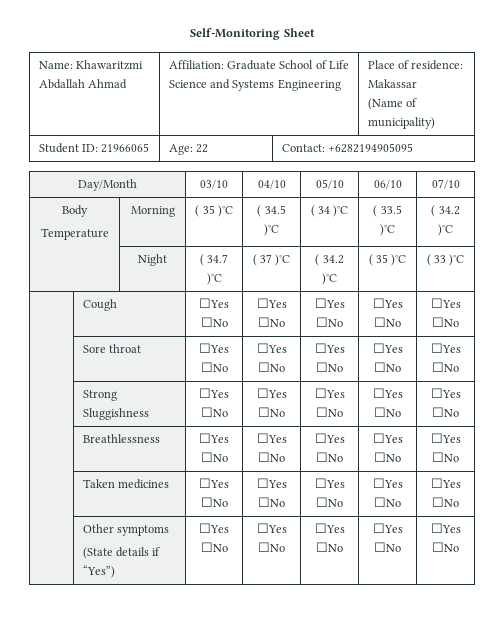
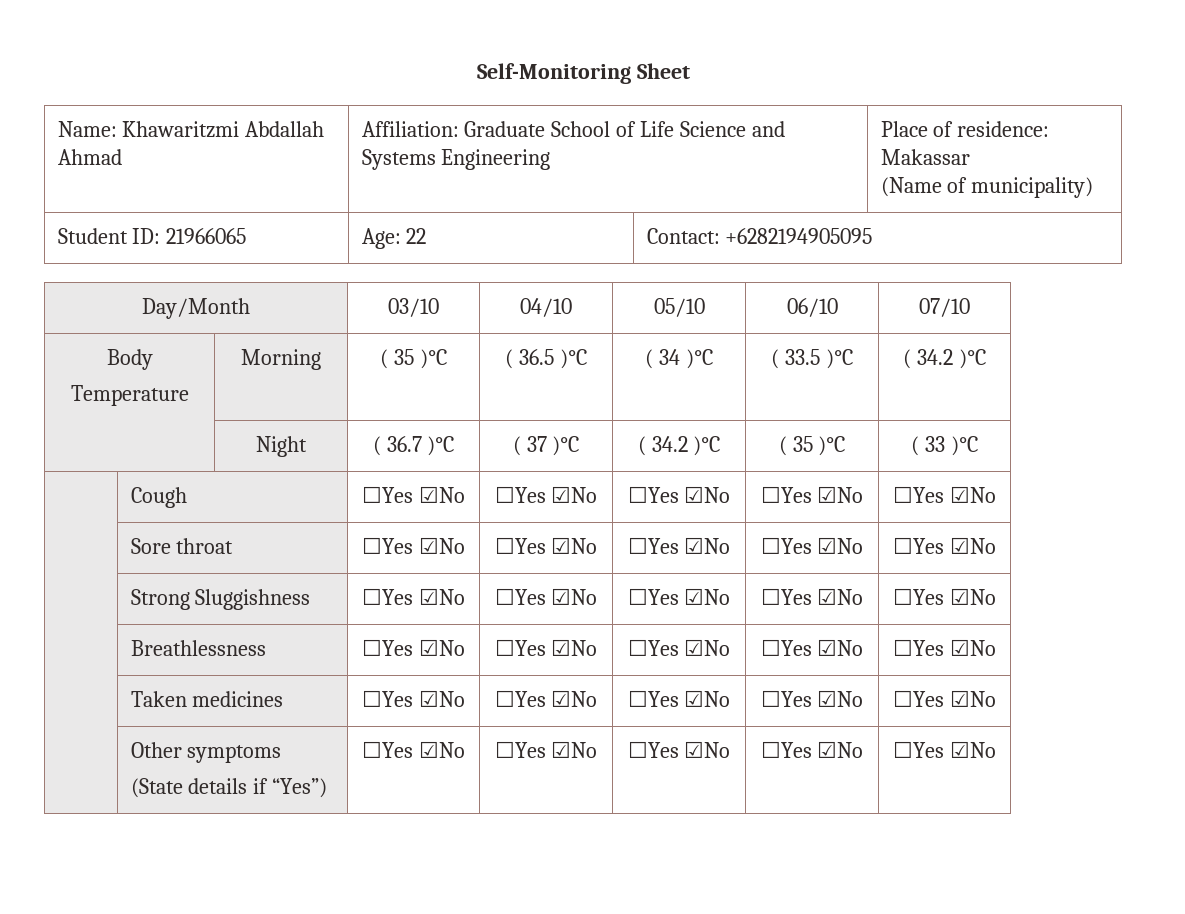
  Body
- Temperature | Morning | ( 35 )°C | ( 34.5 )°C | ( 34 )°C | ( 33.5 )°C | ( 34.2 )°C
+ Temperature | Morning | ( 35 )°C | ( 36.5 )°C | ( 34 )°C | ( 33.5 )°C | ( 34.2 )°C
- | Night | ( 34.7 )°C | ( 37 )°C | ( 34.2 )°C | ( 35 )°C | ( 33 )°C
+ | Night | ( 36.7 )°C | ( 37 )°C | ( 34.2 )°C | ( 35 )°C | ( 33 )°C
- | Cough | ☐Yes ☐No | ☐Yes ☐No | ☐Yes ☐No | ☐Yes ☐No | ☐Yes ☐No
+ | Cough | ☐Yes ☑No | ☐Yes ☑No | ☐Yes ☑No | ☐Yes ☑No | ☐Yes ☑No
- | Sore throat | ☐Yes ☐No | ☐Yes ☐No | ☐Yes ☐No | ☐Yes ☐No | ☐Yes ☐No
+ | Sore throat | ☐Yes ☑No | ☐Yes ☑No | ☐Yes ☑No | ☐Yes ☑No | ☐Yes ☑No
- | Strong Sluggishness | ☐Yes ☐No | ☐Yes ☐No | ☐Yes ☐No | ☐Yes ☐No | ☐Yes ☐No
+ | Strong Sluggishness | ☐Yes ☑No | ☐Yes ☑No | ☐Yes ☑No | ☐Yes ☑No | ☐Yes ☑No
- | Breathlessness | ☐Yes ☐No | ☐Yes ☐No | ☐Yes ☐No | ☐Yes ☐No | ☐Yes ☐No
+ | Breathlessness | ☐Yes ☑No | ☐Yes ☑No | ☐Yes ☑No | ☐Yes ☑No | ☐Yes ☑No
- | Taken medicines | ☐Yes ☐No | ☐Yes ☐No | ☐Yes ☐No | ☐Yes ☐No | ☐Yes ☐No
+ | Taken medicines | ☐Yes ☑No | ☐Yes ☑No | ☐Yes ☑No | ☐Yes ☑No | ☐Yes ☑No
  | Other symptoms
- (State details if “Yes”) | ☐Yes ☐No | ☐Yes ☐No | ☐Yes ☐No | ☐Yes ☐No | ☐Yes ☐No
+ (State details if “Yes”) | ☐Yes ☑No | ☐Yes ☑No | ☐Yes ☑No | ☐Yes ☑No | ☐Yes ☑No

